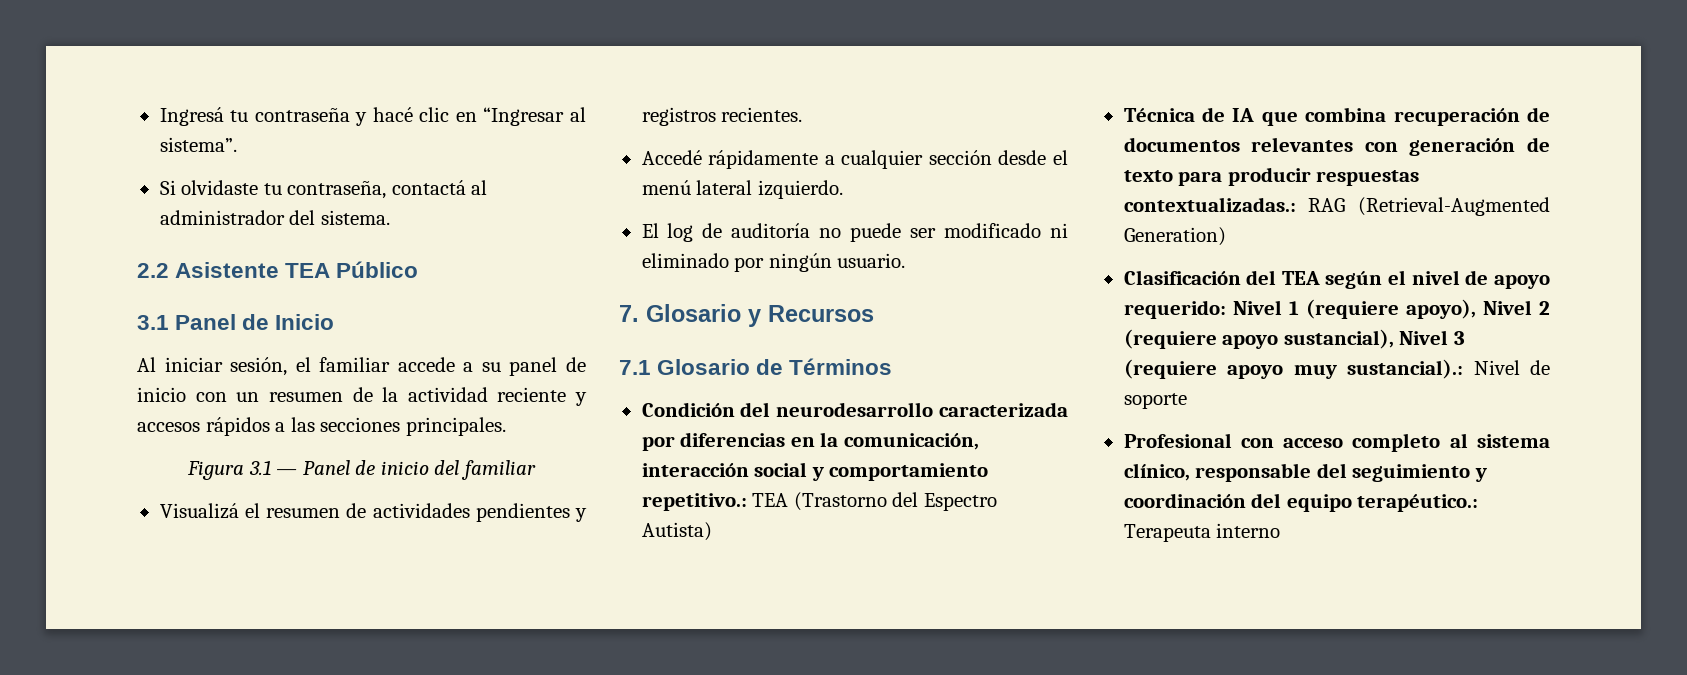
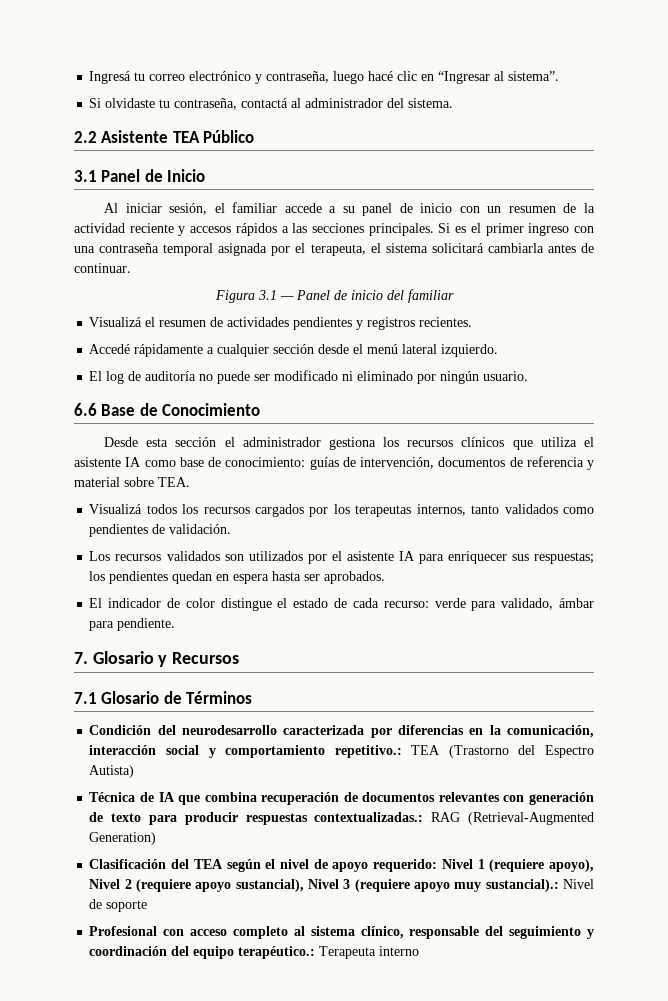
- Ingresá tu contraseña y hacé clic en “Ingresar al sistema”.
+ Ingresá tu correo electrónico y contraseña, luego hacé clic en “Ingresar al sistema”.
+ Si es el primer ingreso con una contraseña temporal asignada por el terapeuta, el sistema solicitará cambiarla antes de continuar.
+ 6.6 Base de Conocimiento
+ Desde esta sección el administrador gestiona los recursos clínicos que utiliza el asistente IA como base de conocimiento: guías de intervención, documentos de referencia y material sobre TEA.
+ Visualizá todos los recursos cargados por los terapeutas internos, tanto validados como pendientes de validación.
+ Los recursos validados son utilizados por el asistente IA para enriquecer sus respuestas; los pendientes quedan en espera hasta ser aprobados.
+ El indicador de color distingue el estado de cada recurso: verde para validado, ámbar para pendiente.

